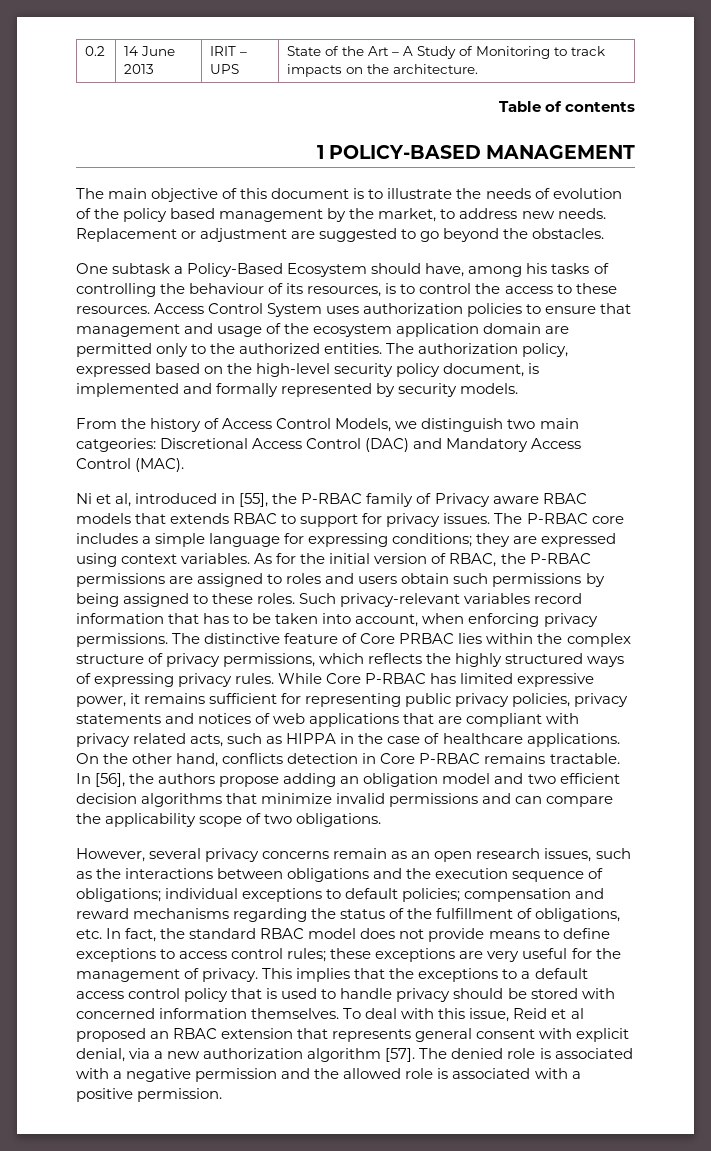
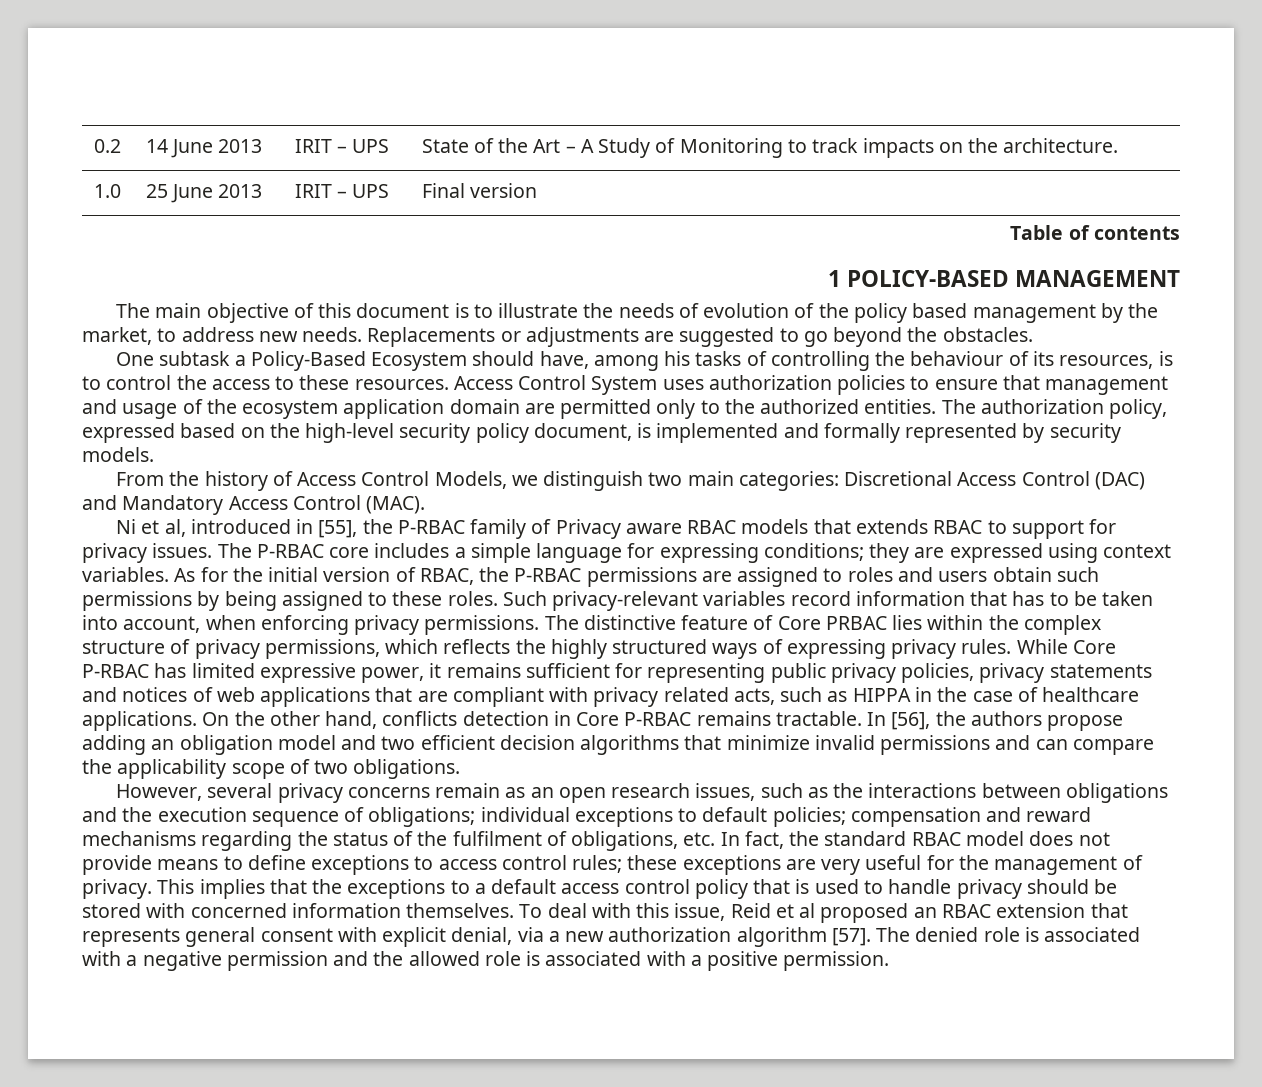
+ 1.0 | 25 June 2013 | IRIT – UPS | Final version
- Replacement or adjustment are suggested to go beyond the obstacles.
+ Replacements or adjustments are suggested to go beyond the obstacles.
- From the history of Access Control Models, we distinguish two main catgeories: Discretional Access Control (DAC) and Mandatory Access Control (MAC).
+ From the history of Access Control Models, we distinguish two main categories: Discretional Access Control (DAC) and Mandatory Access Control (MAC).
- compensation and reward mechanisms regarding the status of the fulfillment of obligations, etc. In fact, the standard RBAC model does not provide means to define exceptions to access control rules;
+ compensation and reward mechanisms regarding the status of the fulfilment of obligations, etc. In fact, the standard RBAC model does not provide means to define exceptions to access control rules;

